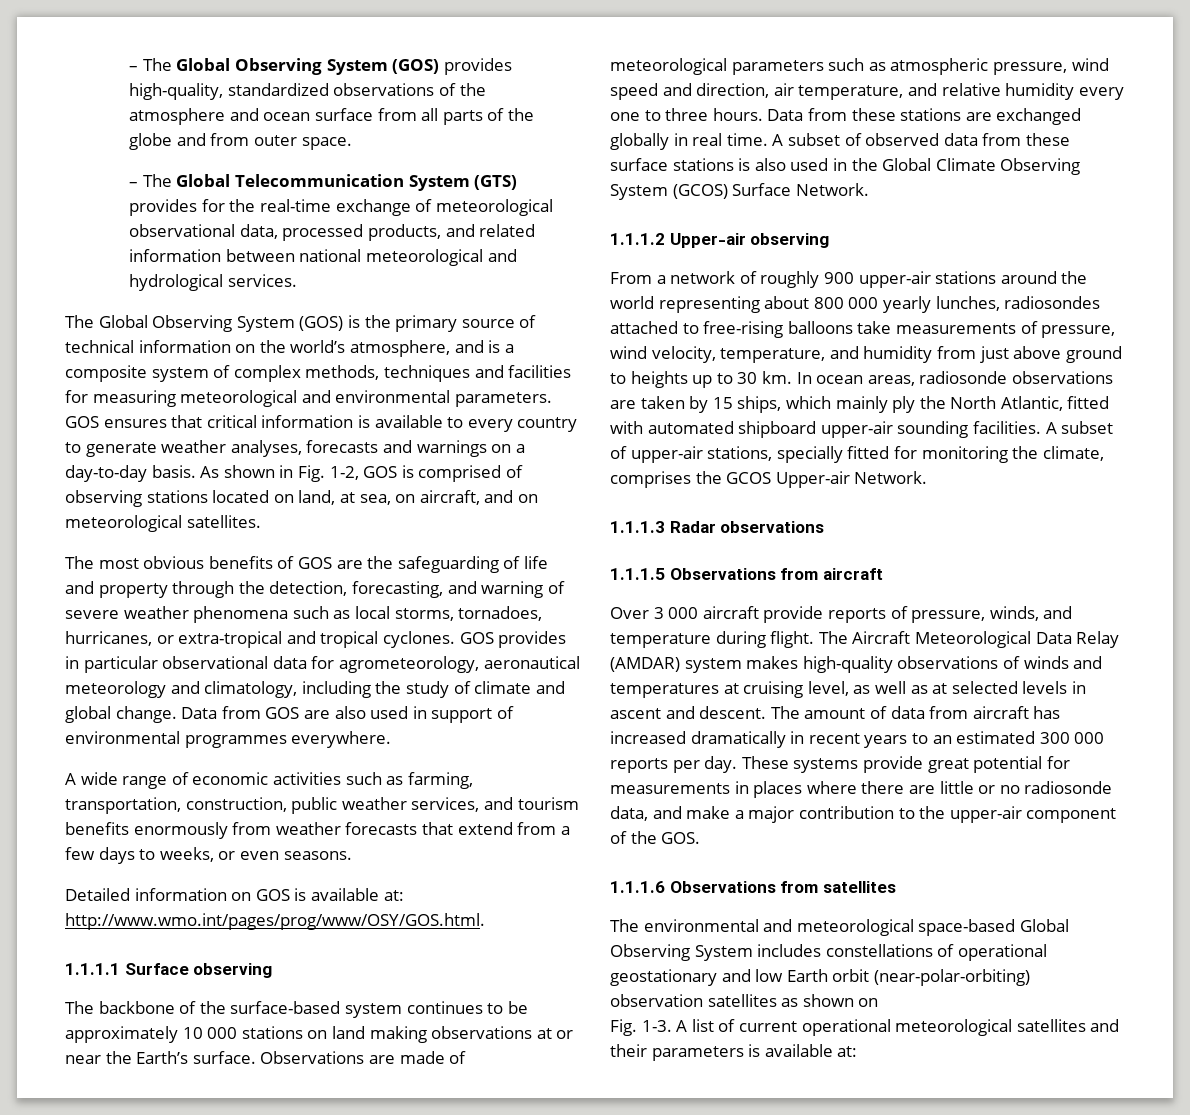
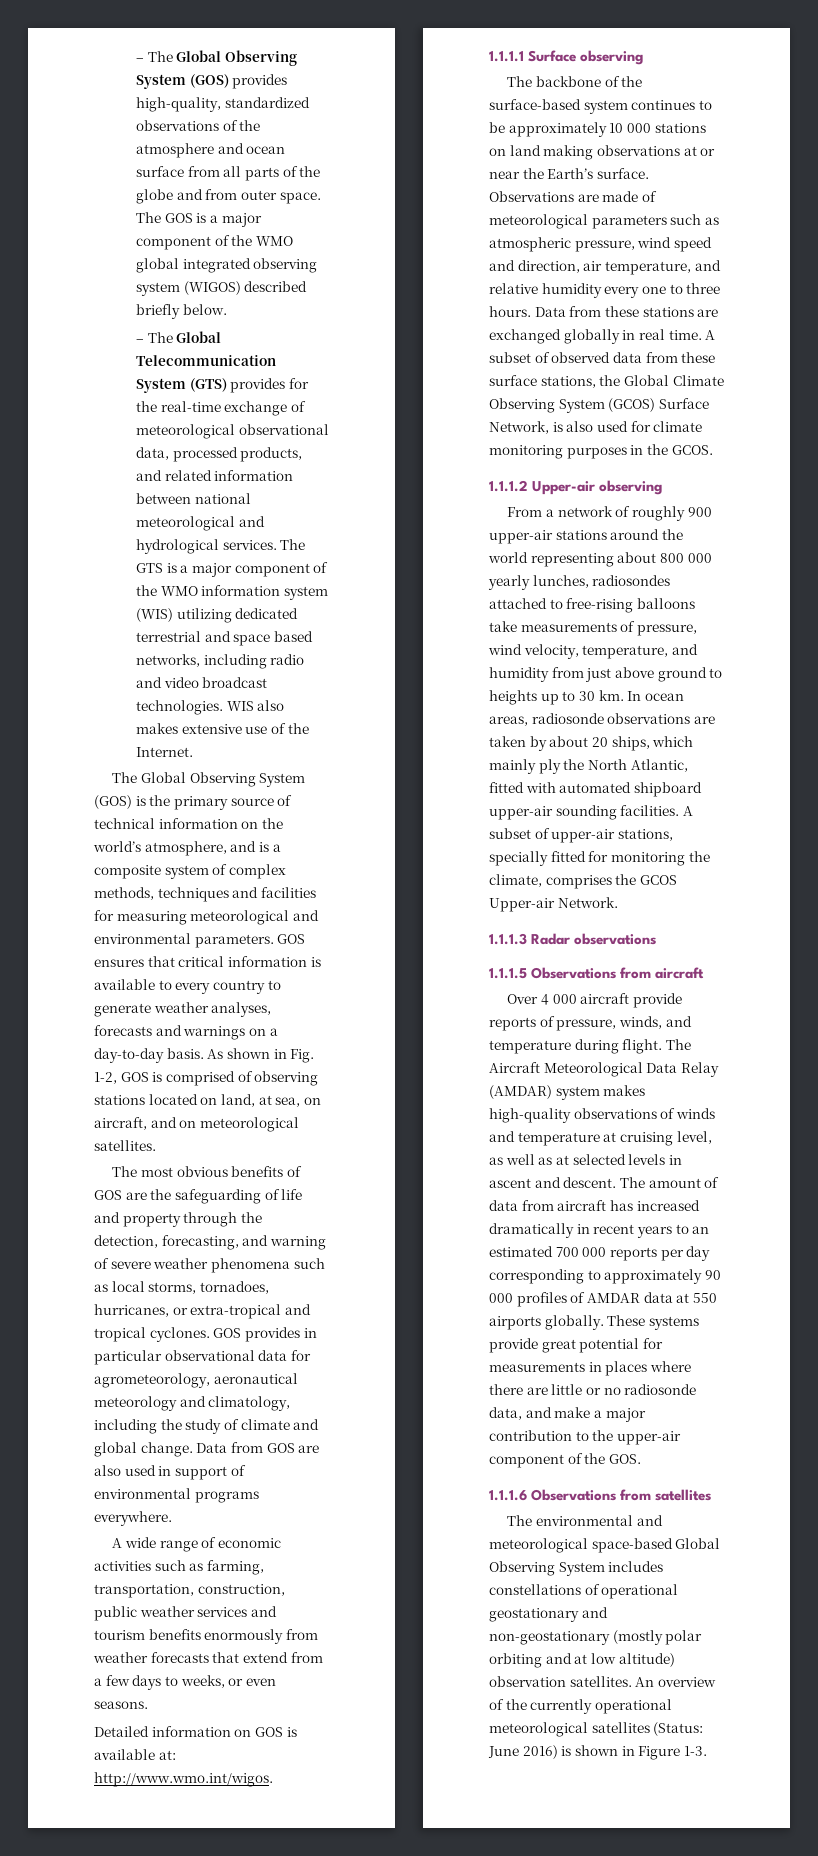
+ The GOS is a major component of the WMO global integrated observing system (WIGOS) described briefly below.
+ The GTS is a major component of the WMO information system (WIS) utilizing dedicated terrestrial and space based networks, including radio and video broadcast technologies. WIS also makes extensive use of the Internet.
- Data from GOS are also used in support of environmental programmes everywhere.
+ Data from GOS are also used in support of environmental programs everywhere.
- A wide range of economic activities such as farming, transportation, construction, public weather services, and tourism benefits enormously from weather forecasts that extend from a few days to weeks, or even seasons.
+ A wide range of economic activities such as farming, transportation, construction, public weather services and tourism benefits enormously from weather forecasts that extend from a few days to weeks, or even seasons.
- Detailed information on GOS is available at: http://www.wmo.int/pages/prog/www/OSY/GOS.html.
+ Detailed information on GOS is available at: http://www.wmo.int/wigos.
- A subset of observed data from these surface stations is also used in the Global Climate Observing System (GCOS) Surface Network.
+ A subset of observed data from these surface stations, the Global Climate Observing System (GCOS) Surface Network, is also used for climate monitoring purposes in the GCOS.
- In ocean areas, radiosonde observations are taken by 15 ships, which mainly ply the North Atlantic, fitted with automated shipboard upper-air sounding facilities.
+ In ocean areas, radiosonde observations are taken by about 20 ships, which mainly ply the North Atlantic, fitted with automated shipboard upper-air sounding facilities.
- Over 3 000 aircraft provide reports of pressure, winds, and temperature during flight.
+ Over 4 000 aircraft provide reports of pressure, winds, and temperature during flight.
- The Aircraft Meteorological Data Relay (AMDAR) system makes high-quality observations of winds and temperatures at cruising level, as well as at selected levels in ascent and descent.
+ The Aircraft Meteorological Data Relay (AMDAR) system makes high-quality observations of winds and temperature at cruising level, as well as at selected levels in ascent and descent.
- The amount of data from aircraft has increased dramatically in recent years to an estimated 300 000 reports per day.
+ The amount of data from aircraft has increased dramatically in recent years to an estimated 700 000 reports per day corresponding to approximately 90 000 profiles of AMDAR data at 550 airports globally.
- The environmental and meteorological space-based Global Observing System includes constellations of operational geostationary and low Earth orbit (near-polar-orbiting) observation satellites as shown on
- Fig. 1-3. A list of current operational meteorological satellites and their parameters is available at:
+ The environmental and meteorological space-based Global Observing System includes constellations of operational geostationary and non-geostationary (mostly polar orbiting and at low altitude) observation satellites. An overview of the currently operational meteorological satellites (Status: June 2016) is shown in Figure 1-3.

